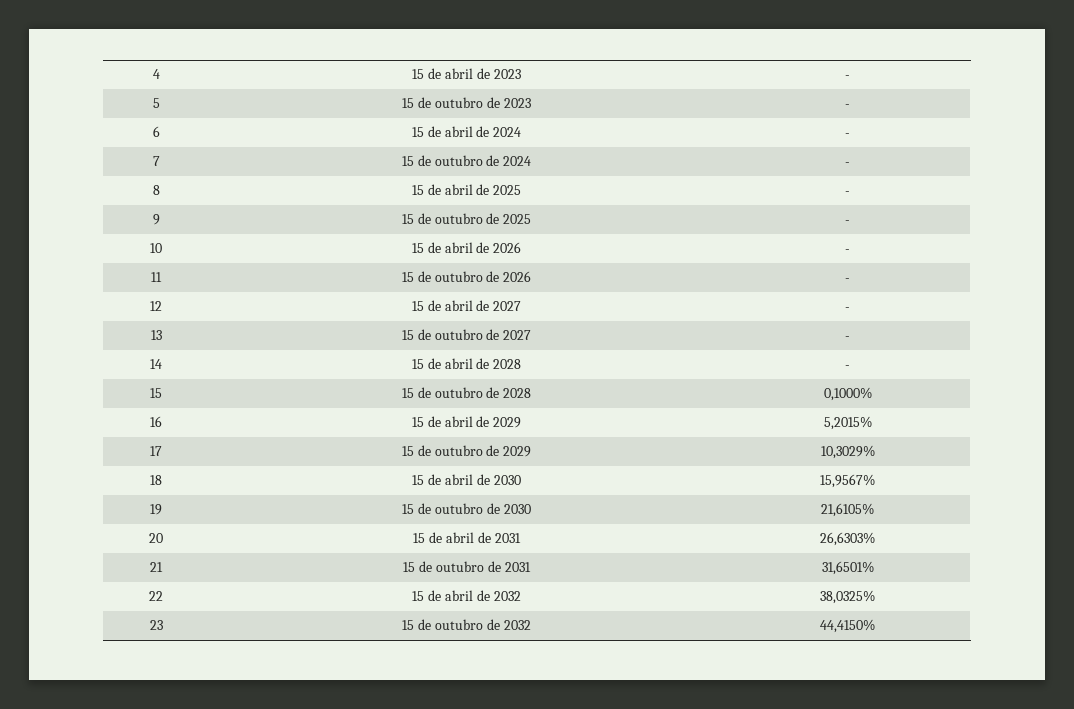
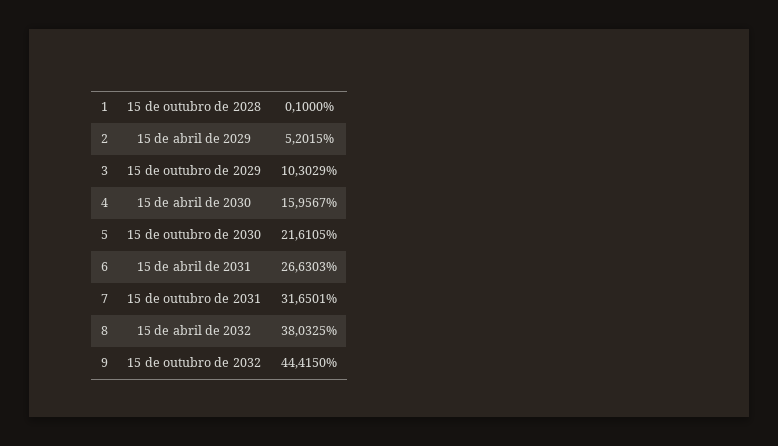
- 4 | 15 de abril de 2023 | -
- 5 | 15 de outubro de 2023 | -
- 6 | 15 de abril de 2024 | -
- 7 | 15 de outubro de 2024 | -
- 8 | 15 de abril de 2025 | -
- 9 | 15 de outubro de 2025 | -
- 10 | 15 de abril de 2026 | -
- 11 | 15 de outubro de 2026 | -
- 12 | 15 de abril de 2027 | -
- 13 | 15 de outubro de 2027 | -
- 14 | 15 de abril de 2028 | -
- 15 | 15 de outubro de 2028 | 0,1000%
+ 1 | 15 de outubro de 2028 | 0,1000%
- 16 | 15 de abril de 2029 | 5,2015%
+ 2 | 15 de abril de 2029 | 5,2015%
- 17 | 15 de outubro de 2029 | 10,3029%
+ 3 | 15 de outubro de 2029 | 10,3029%
- 18 | 15 de abril de 2030 | 15,9567%
+ 4 | 15 de abril de 2030 | 15,9567%
- 19 | 15 de outubro de 2030 | 21,6105%
+ 5 | 15 de outubro de 2030 | 21,6105%
- 20 | 15 de abril de 2031 | 26,6303%
+ 6 | 15 de abril de 2031 | 26,6303%
- 21 | 15 de outubro de 2031 | 31,6501%
+ 7 | 15 de outubro de 2031 | 31,6501%
- 22 | 15 de abril de 2032 | 38,0325%
+ 8 | 15 de abril de 2032 | 38,0325%
- 23 | 15 de outubro de 2032 | 44,4150%
+ 9 | 15 de outubro de 2032 | 44,4150%

